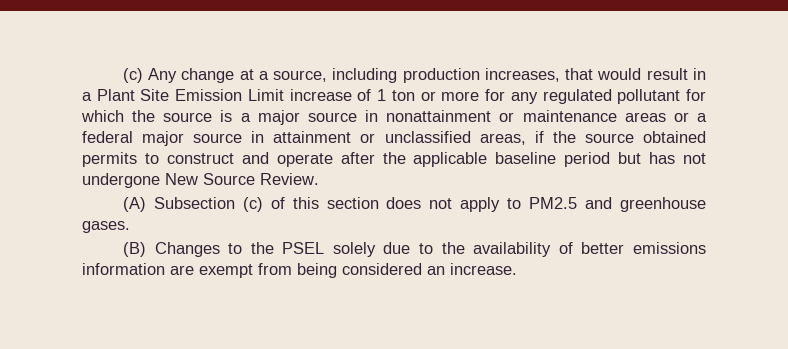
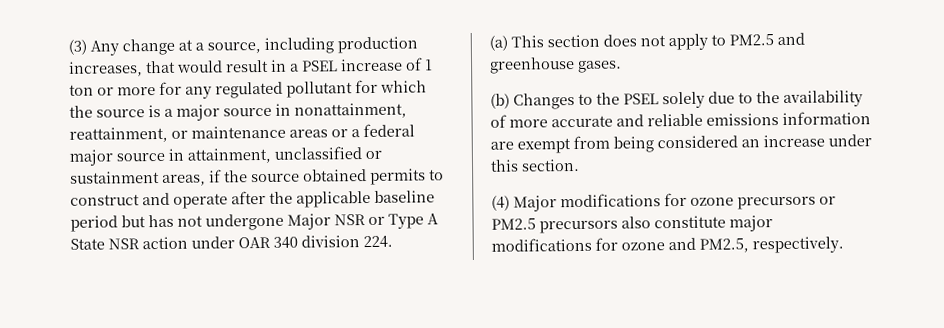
- (c) Any change at a source, including production increases, that would result in a Plant Site Emission Limit increase of 1 ton or more for any regulated pollutant for which the source is a major source in nonattainment or maintenance areas or a federal major source in attainment or unclassified areas, if the source obtained permits to construct and operate after the applicable baseline period but has not undergone New Source Review.
- (A) Subsection (c) of this section does not apply to PM2.5 and greenhouse gases.
+ (3) Any change at a source, including production increases, that would result in a PSEL increase of 1 ton or more for any regulated pollutant for which the source is a major source in nonattainment, reattainment, or maintenance areas or a federal major source in attainment, unclassified or sustainment areas, if the source obtained permits to construct and operate after the applicable baseline period but has not undergone Major NSR or Type A State NSR action under OAR 340 division 224.
+ (a) This section does not apply to PM2.5 and greenhouse gases.
- (B) Changes to the PSEL solely due to the availability of better emissions information are exempt from being considered an increase.
+ (b) Changes to the PSEL solely due to the availability of more accurate and reliable emissions information are exempt from being considered an increase under this section.
+ (4) Major modifications for ozone precursors or PM2.5 precursors also constitute major modifications for ozone and PM2.5, respectively.

